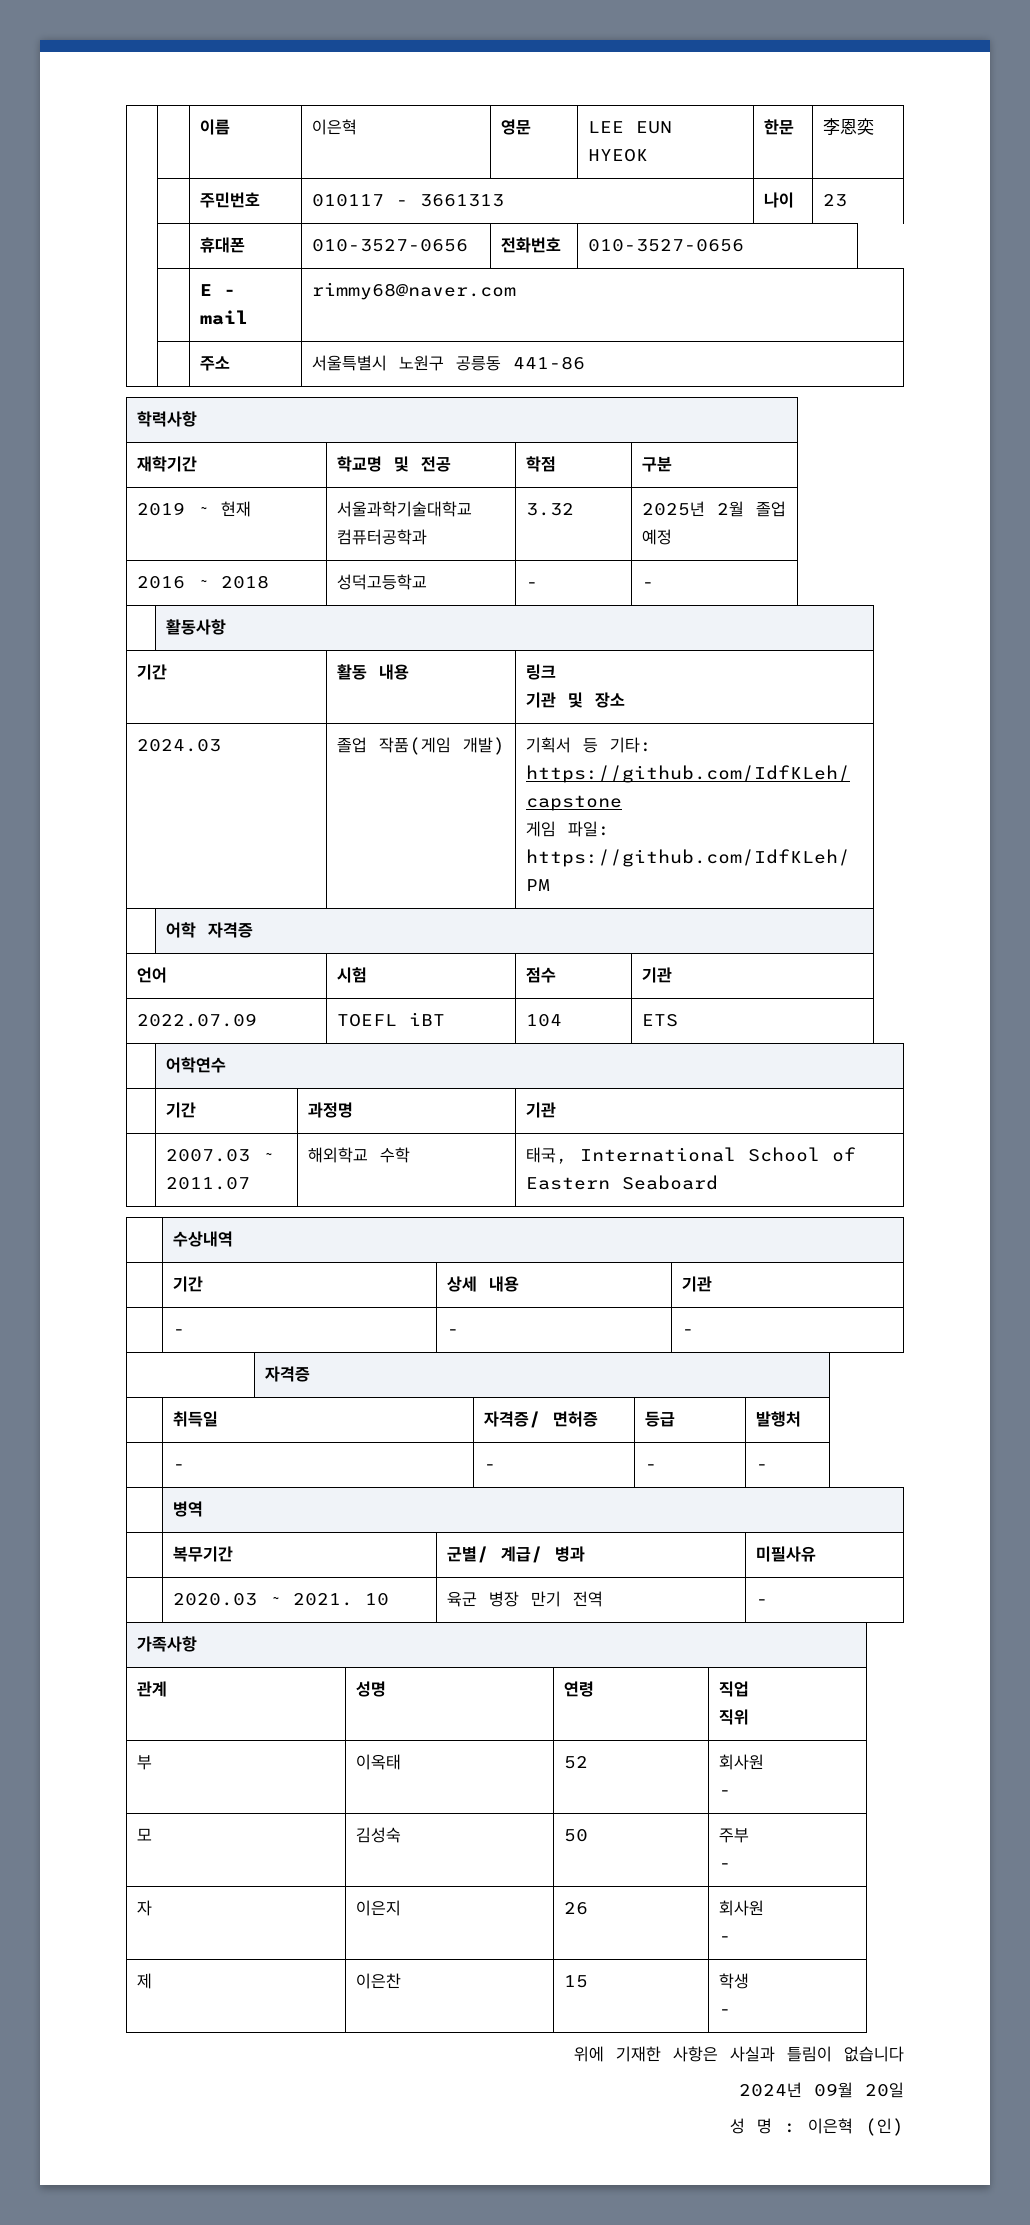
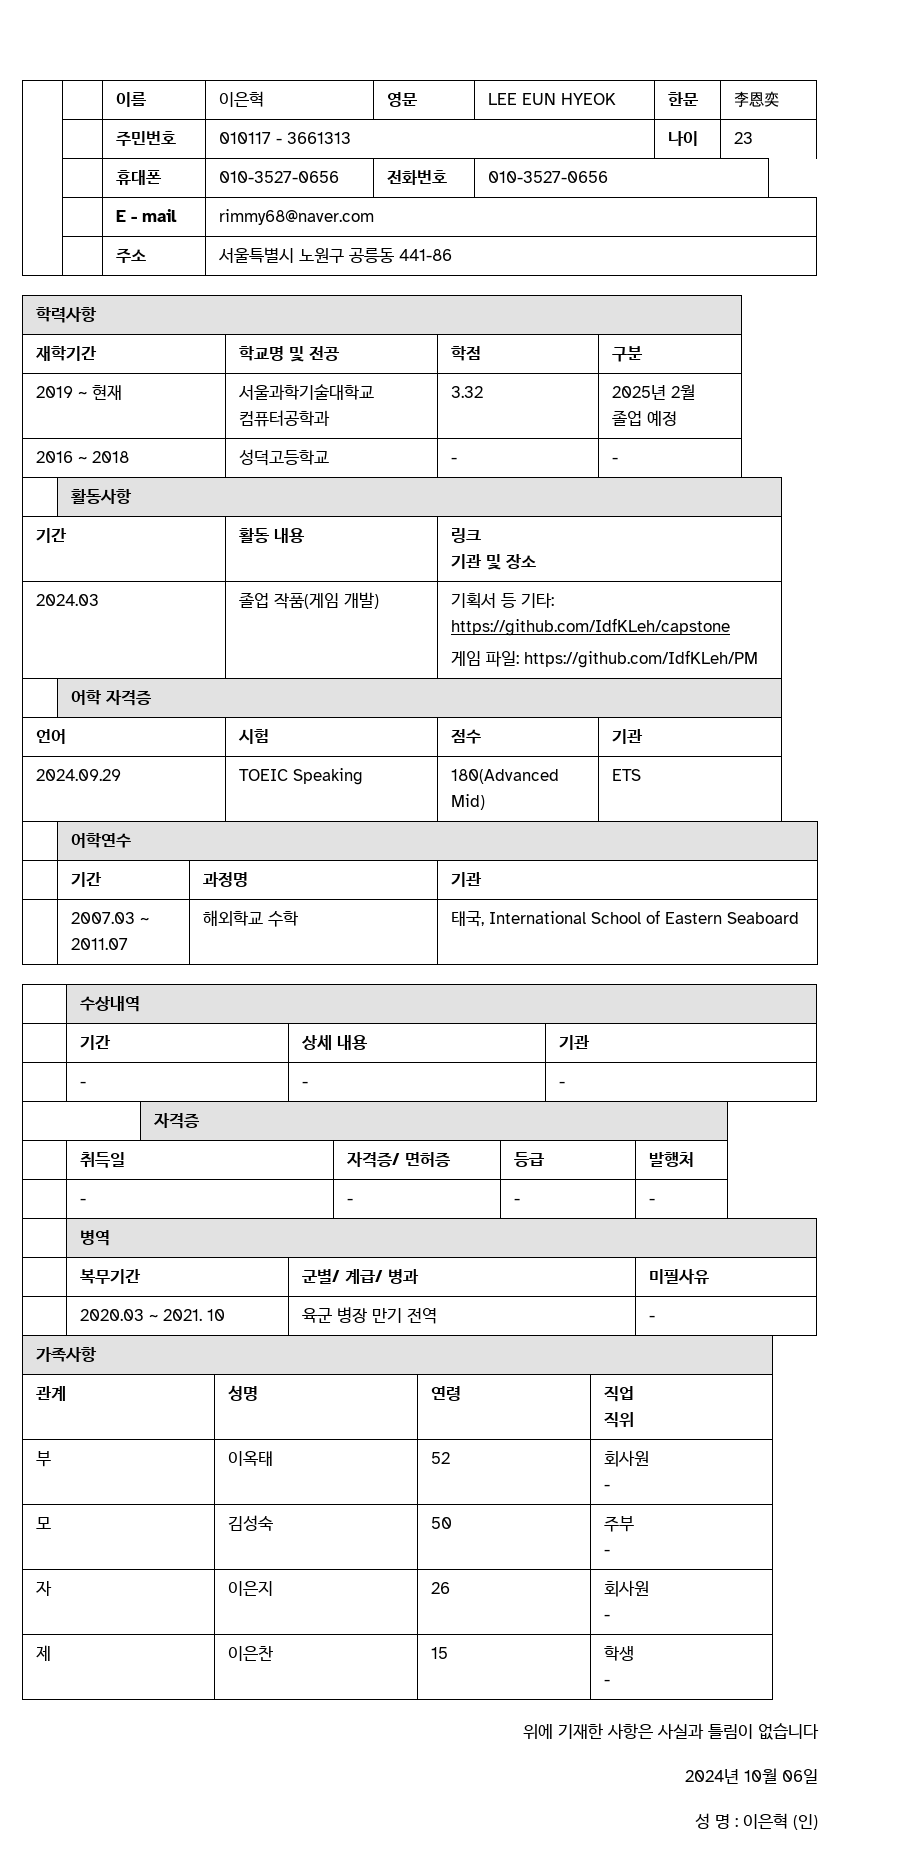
- 2022.07.09 | TOEFL iBT | 104 | ETS
+ 2024.09.29 | TOEIC Speaking | 180(Advanced Mid) | ETS
- 2024년 09월 20일
+ 2024년 10월 06일

